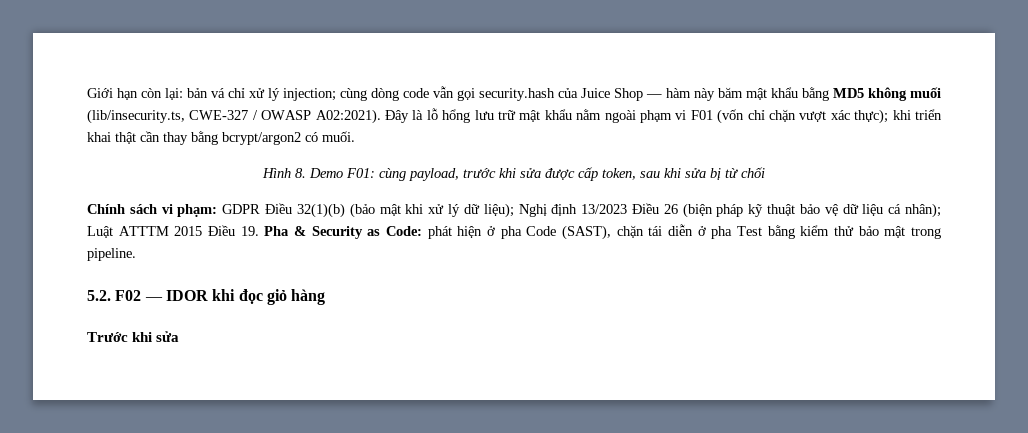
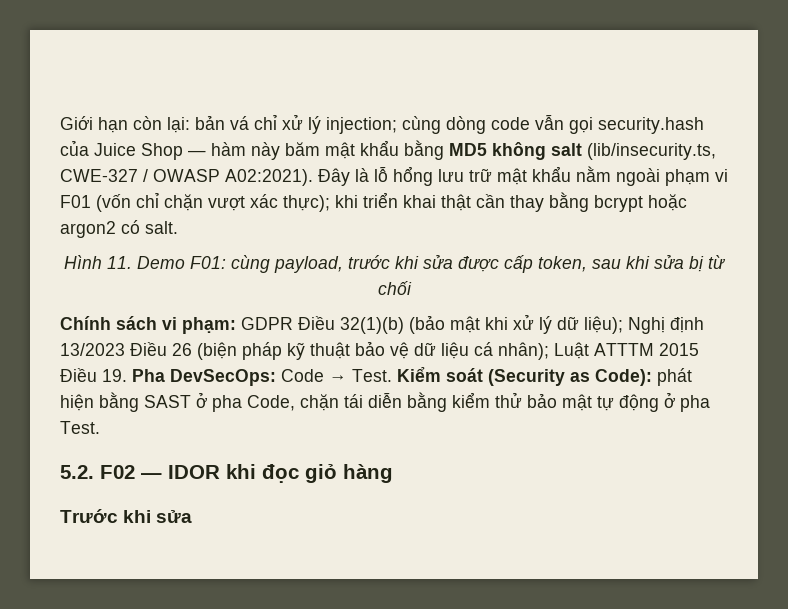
- Giới hạn còn lại: bản vá chỉ xử lý injection; cùng dòng code vẫn gọi security.hash của Juice Shop — hàm này băm mật khẩu bằng MD5 không muối (lib/insecurity.ts, CWE-327 / OWASP A02:2021).
+ Giới hạn còn lại: bản vá chỉ xử lý injection; cùng dòng code vẫn gọi security.hash của Juice Shop — hàm này băm mật khẩu bằng MD5 không salt (lib/insecurity.ts, CWE-327 / OWASP A02:2021).
- Đây là lỗ hổng lưu trữ mật khẩu nằm ngoài phạm vi F01 (vốn chỉ chặn vượt xác thực); khi triển khai thật cần thay bằng bcrypt/argon2 có muối.
+ Đây là lỗ hổng lưu trữ mật khẩu nằm ngoài phạm vi F01 (vốn chỉ chặn vượt xác thực); khi triển khai thật cần thay bằng bcrypt hoặc argon2 có salt.
- Hình 8. Demo F01: cùng payload, trước khi sửa được cấp token, sau khi sửa bị từ chối
+ Hình 11. Demo F01: cùng payload, trước khi sửa được cấp token, sau khi sửa bị từ chối
- Chính sách vi phạm: GDPR Điều 32(1)(b) (bảo mật khi xử lý dữ liệu); Nghị định 13/2023 Điều 26 (biện pháp kỹ thuật bảo vệ dữ liệu cá nhân); Luật ATTTM 2015 Điều 19. Pha & Security as Code: phát hiện ở pha Code (SAST), chặn tái diễn ở pha Test bằng kiểm thử bảo mật trong pipeline.
+ Chính sách vi phạm: GDPR Điều 32(1)(b) (bảo mật khi xử lý dữ liệu); Nghị định 13/2023 Điều 26 (biện pháp kỹ thuật bảo vệ dữ liệu cá nhân); Luật ATTTM 2015 Điều 19. Pha DevSecOps: Code → Test. Kiểm soát (Security as Code): phát hiện bằng SAST ở pha Code, chặn tái diễn bằng kiểm thử bảo mật tự động ở pha Test.

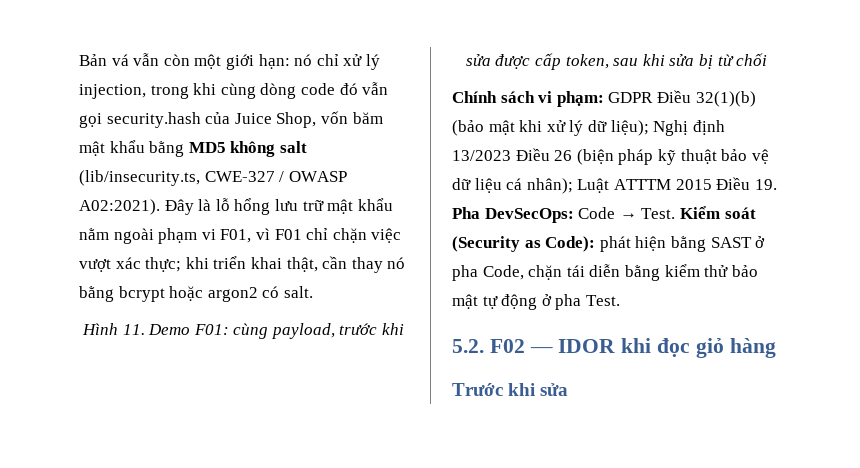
- Giới hạn còn lại: bản vá chỉ xử lý injection; cùng dòng code vẫn gọi security.hash của Juice Shop — hàm này băm mật khẩu bằng MD5 không salt (lib/insecurity.ts, CWE-327 / OWASP A02:2021).
+ Bản vá vẫn còn một giới hạn: nó chỉ xử lý injection, trong khi cùng dòng code đó vẫn gọi security.hash của Juice Shop, vốn băm mật khẩu bằng MD5 không salt (lib/insecurity.ts, CWE-327 / OWASP A02:2021).
- Đây là lỗ hổng lưu trữ mật khẩu nằm ngoài phạm vi F01 (vốn chỉ chặn vượt xác thực); khi triển khai thật cần thay bằng bcrypt hoặc argon2 có salt.
+ Đây là lỗ hổng lưu trữ mật khẩu nằm ngoài phạm vi F01, vì F01 chỉ chặn việc vượt xác thực; khi triển khai thật, cần thay nó bằng bcrypt hoặc argon2 có salt.

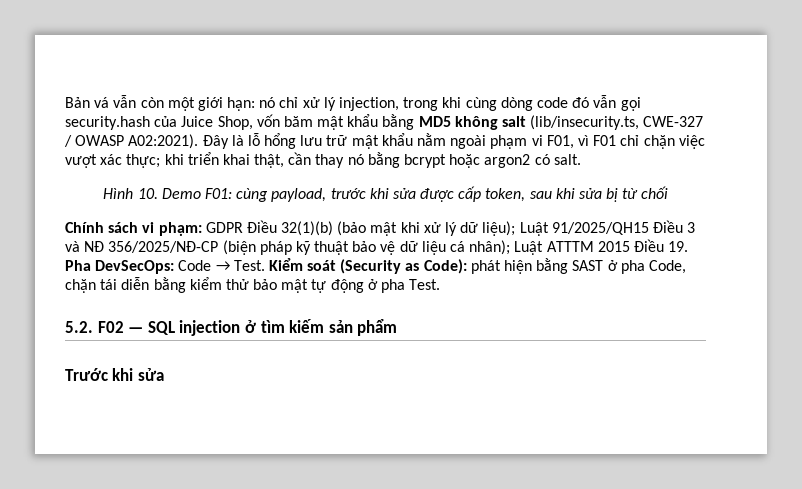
- Hình 11. Demo F01: cùng payload, trước khi sửa được cấp token, sau khi sửa bị từ chối
+ Hình 10. Demo F01: cùng payload, trước khi sửa được cấp token, sau khi sửa bị từ chối
- Chính sách vi phạm: GDPR Điều 32(1)(b) (bảo mật khi xử lý dữ liệu); Nghị định 13/2023 Điều 26 (biện pháp kỹ thuật bảo vệ dữ liệu cá nhân); Luật ATTTM 2015 Điều 19. Pha DevSecOps: Code → Test.
+ Chính sách vi phạm: GDPR Điều 32(1)(b) (bảo mật khi xử lý dữ liệu); Luật 91/2025/QH15 Điều 3 và NĐ 356/2025/NĐ-CP (biện pháp kỹ thuật bảo vệ dữ liệu cá nhân); Luật ATTTM 2015 Điều 19. Pha DevSecOps: Code → Test.
- 5.2. F02 — IDOR khi đọc giỏ hàng
+ 5.2. F02 — SQL injection ở tìm kiếm sản phẩm

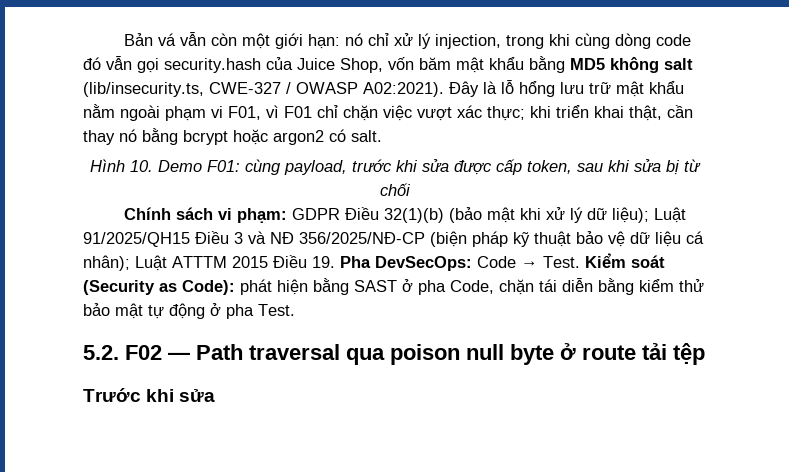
- 5.2. F02 — SQL injection ở tìm kiếm sản phẩm
+ 5.2. F02 — Path traversal qua poison null byte ở route tải tệp

